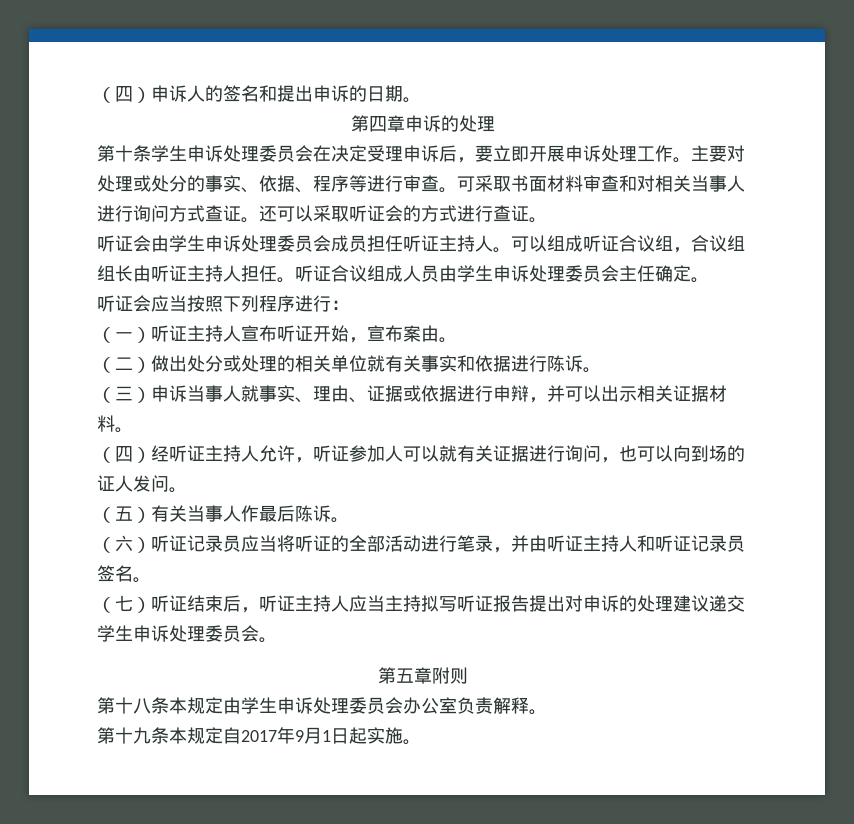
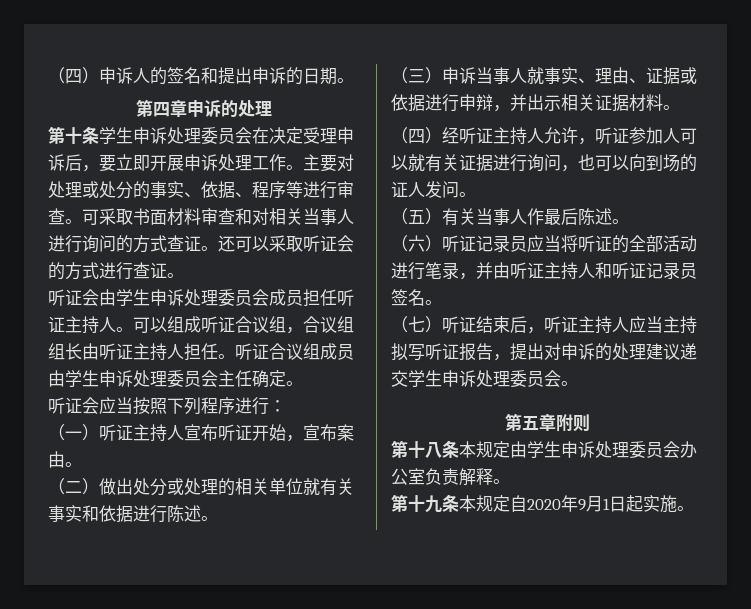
- 可采取书面材料审查和对相关当事人进行询问方式查证。
+ 可采取书面材料审查和对相关当事人进行询问的方式查证。
- 听证合议组成人员由学生申诉处理委员会主任确定。
+ 听证合议组成员由学生申诉处理委员会主任确定。
- （二）做出处分或处理的相关单位就有关事实和依据进行陈诉。
+ （二）做出处分或处理的相关单位就有关事实和依据进行陈述。
- （三）申诉当事人就事实、理由、证据或依据进行申辩，并可以出示相关证据材料。
+ （三）申诉当事人就事实、理由、证据或依据进行申辩，并出示相关证据材料。
- （五）有关当事人作最后陈诉。
+ （五）有关当事人作最后陈述。
- （七）听证结束后，听证主持人应当主持拟写听证报告提出对申诉的处理建议递交学生申诉处理委员会。
+ （七）听证结束后，听证主持人应当主持拟写听证报告，提出对申诉的处理建议递交学生申诉处理委员会。
- 第十九条本规定自2017年9月1日起实施。
+ 第十九条本规定自2020年9月1日起实施。

